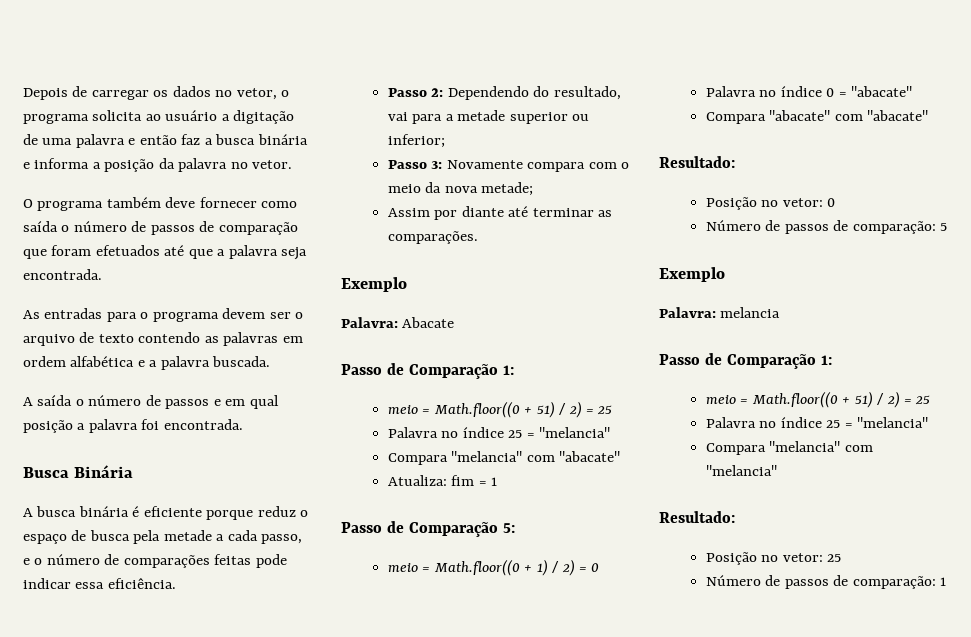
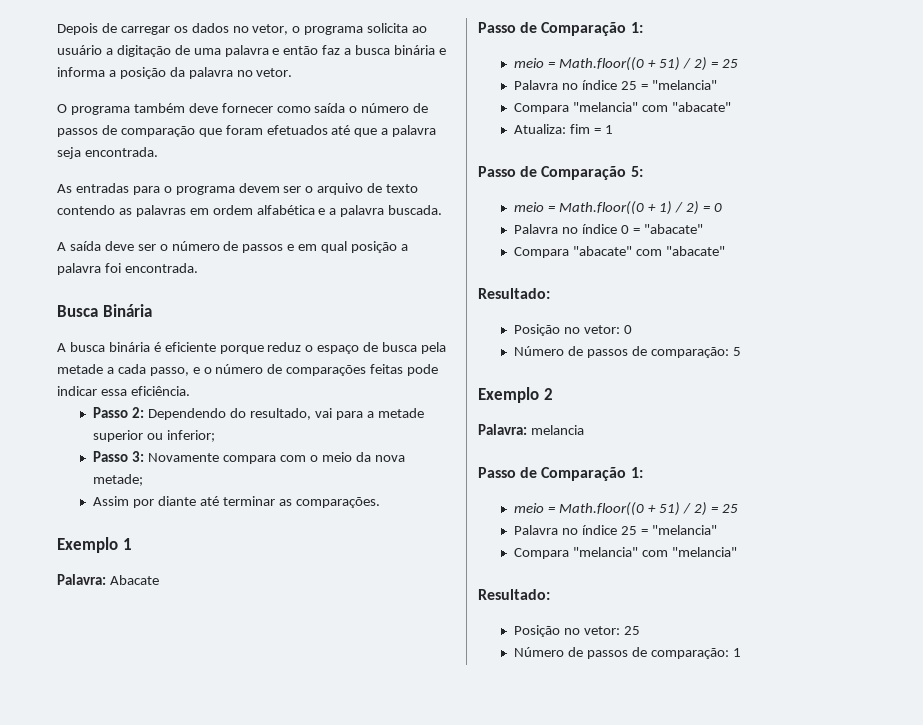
- A saída o número de passos e em qual posição a palavra foi encontrada.
+ A saída deve ser o número de passos e em qual posição a palavra foi encontrada.
  Assim por diante até terminar as comparações.
- Exemplo
+ Exemplo 1
  Número de passos de comparação: 5
- Exemplo
+ Exemplo 2

